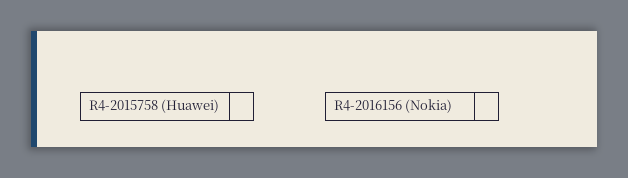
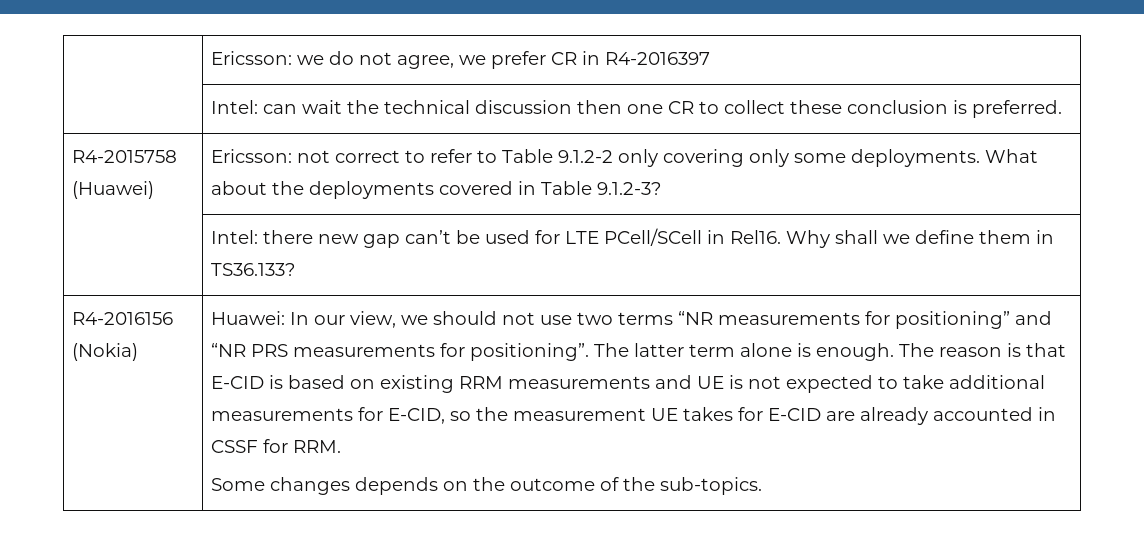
- R4-2015758 (Huawei) |
- R4-2016156 (Nokia) |
+ | Ericsson: we do not agree, we prefer CR in R4-2016397
+ | Intel: can wait the technical discussion then one CR to collect these conclusion is preferred.
+ R4-2015758 (Huawei) | Ericsson: not correct to refer to Table 9.1.2-2 only covering only some deployments. What about the deployments covered in Table 9.1.2-3?
+ | Intel: there new gap can’t be used for LTE PCell/SCell in Rel16. Why shall we define them in TS36.133?
+ R4-2016156 (Nokia) | Huawei: In our view, we should not use two terms “NR measurements for positioning” and “NR PRS measurements for positioning”. The latter term alone is enough. The reason is that E-CID is based on existing RRM measurements and UE is not expected to take additional measurements for E-CID, so the measurement UE takes for E-CID are already accounted in CSSF for RRM.
+ Some changes depends on the outcome of the sub-topics.

